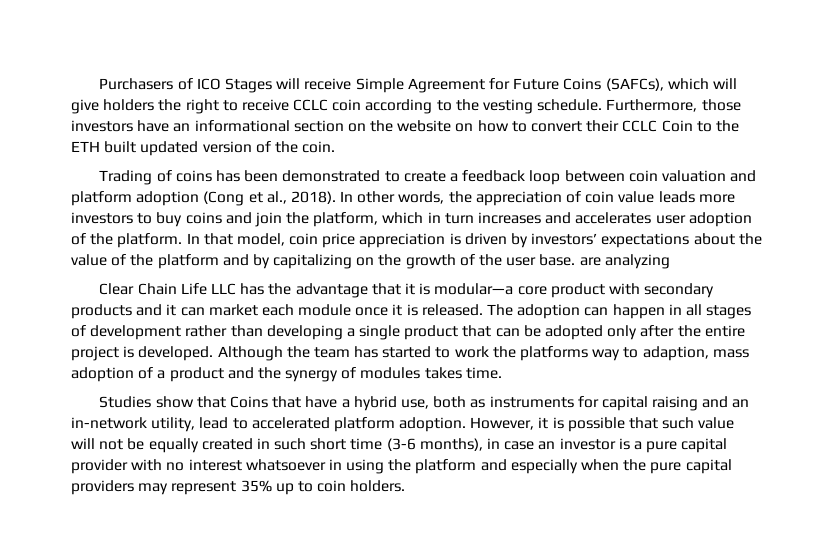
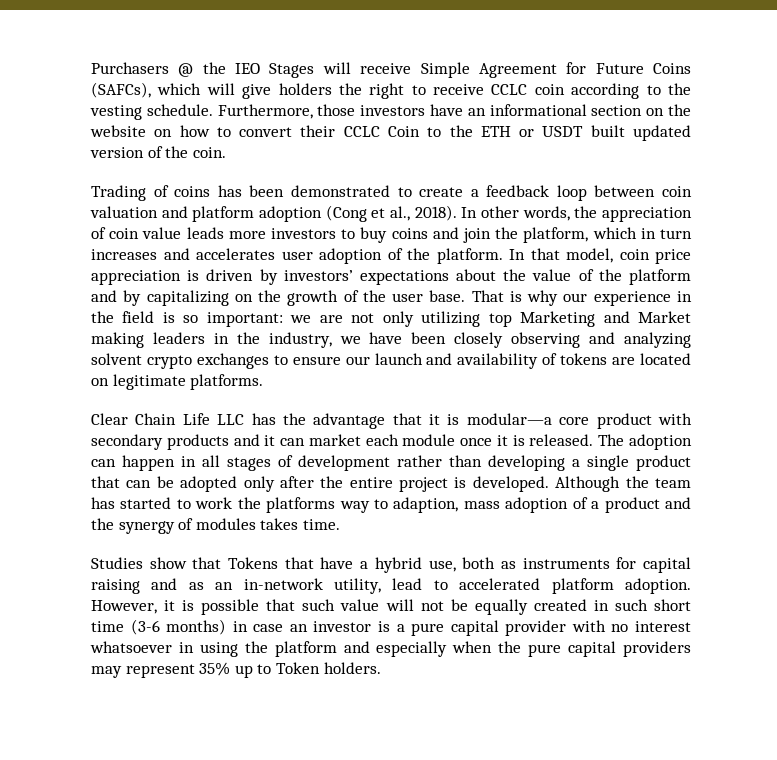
- Purchasers of ICO Stages will receive Simple Agreement for Future Coins (SAFCs), which will give holders the right to receive CCLC coin according to the vesting schedule.
+ Purchasers @ the IEO Stages will receive Simple Agreement for Future Coins (SAFCs), which will give holders the right to receive CCLC coin according to the vesting schedule.
- Furthermore, those investors have an informational section on the website on how to convert their CCLC Coin to the ETH built updated version of the coin.
+ Furthermore, those investors have an informational section on the website on how to convert their CCLC Coin to the ETH or USDT built updated version of the coin.
- In that model, coin price appreciation is driven by investors’ expectations about the value of the platform and by capitalizing on the growth of the user base. are analyzing
+ In that model, coin price appreciation is driven by investors’ expectations about the value of the platform and by capitalizing on the growth of the user base. That is why our experience in the field is so important: we are not only utilizing top Marketing and Market making leaders in the industry, we have been closely observing and analyzing solvent crypto exchanges to ensure our launch and availability of tokens are located on legitimate platforms.
- Studies show that Coins that have a hybrid use, both as instruments for capital raising and an in-network utility, lead to accelerated platform adoption.
+ Studies show that Tokens that have a hybrid use, both as instruments for capital raising and as an in-network utility, lead to accelerated platform adoption.
- However, it is possible that such value will not be equally created in such short time (3-6 months), in case an investor is a pure capital provider with no interest whatsoever in using the platform and especially when the pure capital providers may represent 35% up to coin holders.
+ However, it is possible that such value will not be equally created in such short time (3-6 months) in case an investor is a pure capital provider with no interest whatsoever in using the platform and especially when the pure capital providers may represent 35% up to Token holders.

